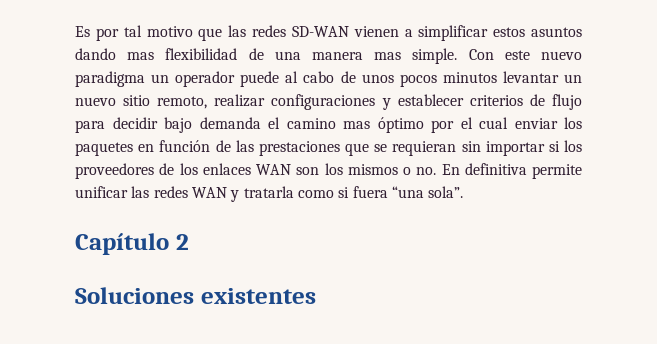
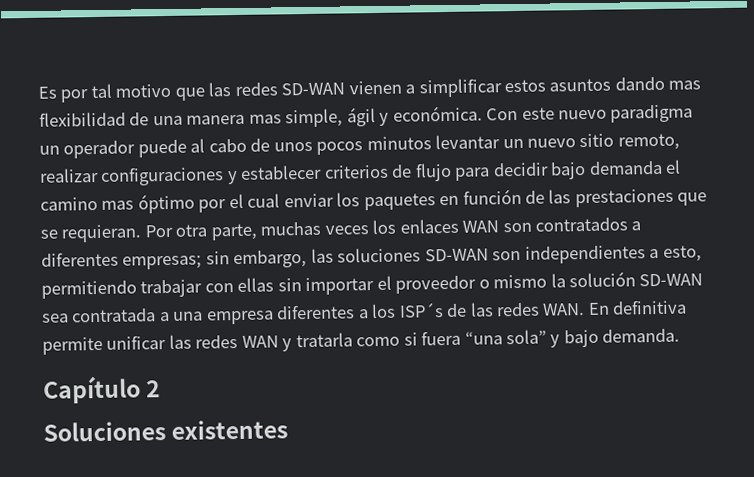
- Es por tal motivo que las redes SD-WAN vienen a simplificar estos asuntos dando mas flexibilidad de una manera mas simple.
+ Es por tal motivo que las redes SD-WAN vienen a simplificar estos asuntos dando mas flexibilidad de una manera mas simple, ágil y económica.
- Con este nuevo paradigma un operador puede al cabo de unos pocos minutos levantar un nuevo sitio remoto, realizar configuraciones y establecer criterios de flujo para decidir bajo demanda el camino mas óptimo por el cual enviar los paquetes en función de las prestaciones que se requieran sin importar si los proveedores de los enlaces WAN son los mismos o no. En definitiva permite unificar las redes WAN y tratarla como si fuera “una sola”.
+ Con este nuevo paradigma un operador puede al cabo de unos pocos minutos levantar un nuevo sitio remoto, realizar configuraciones y establecer criterios de flujo para decidir bajo demanda el camino mas óptimo por el cual enviar los paquetes en función de las prestaciones que se requieran. Por otra parte, muchas veces los enlaces WAN son contratados a diferentes empresas; sin embargo, las soluciones SD-WAN son independientes a esto, permitiendo trabajar con ellas sin importar el proveedor o mismo la solución SD-WAN sea contratada a una empresa diferentes a los ISP´s de las redes WAN. En definitiva permite unificar las redes WAN y tratarla como si fuera “una sola” y bajo demanda.

